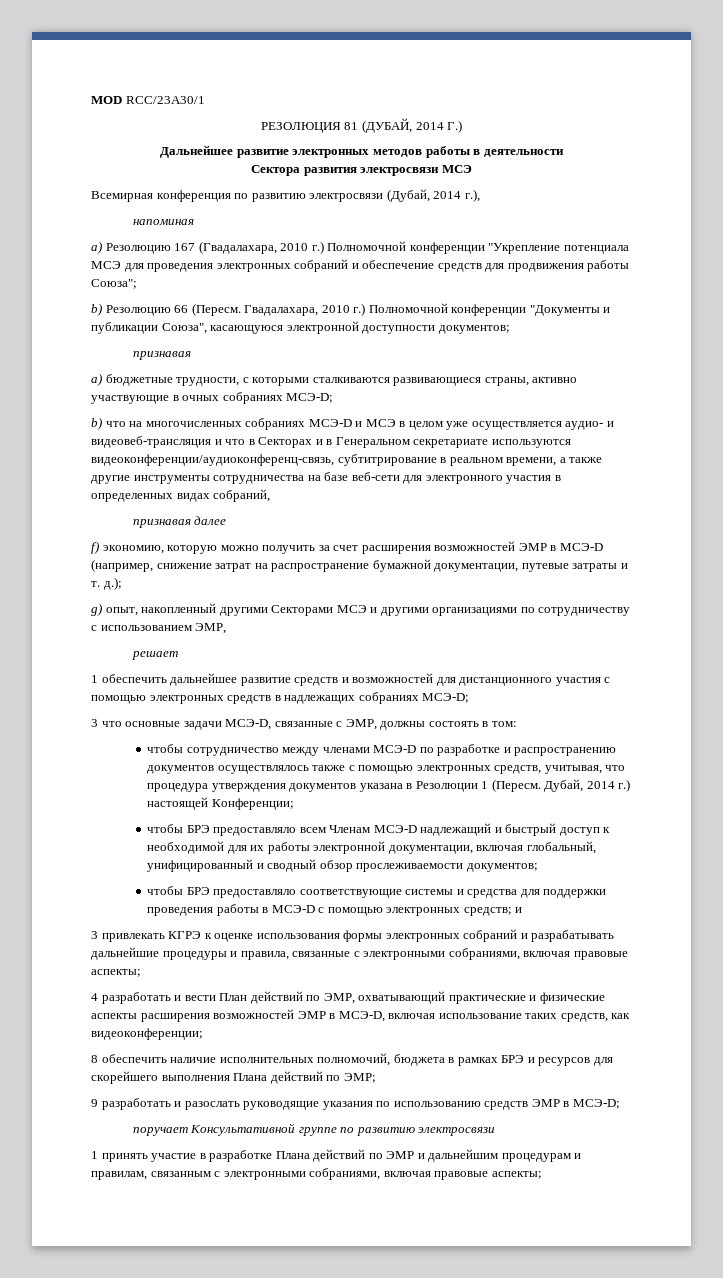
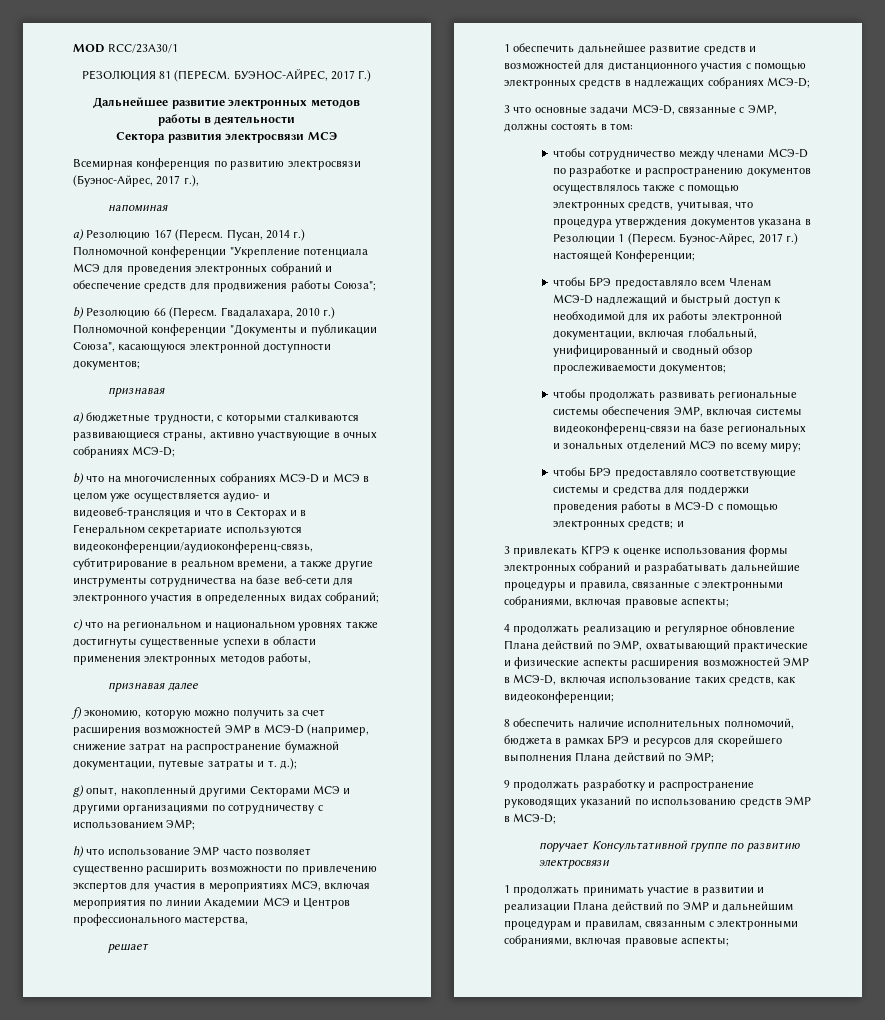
- РЕЗОЛЮЦИЯ 81 (ДУБАЙ, 2014 Г.)
+ РЕЗОЛЮЦИЯ 81 (ПЕРЕСМ. БУЭНОС-АЙРЕС, 2017 Г.)
- Всемирная конференция по развитию электросвязи (Дубай, 2014 г.),
+ Всемирная конференция по развитию электросвязи (Буэнос-Айрес, 2017 г.),
- a) Резолюцию 167 (Гвадалахара, 2010 г.) Полномочной конференции "Укрепление потенциала МСЭ для проведения электронных собраний и обеспечение средств для продвижения работы Союза";
+ a) Резолюцию 167 (Пересм. Пусан, 2014 г.) Полномочной конференции "Укрепление потенциала МСЭ для проведения электронных собраний и обеспечение средств для продвижения работы Союза";
- b) что на многочисленных собраниях МСЭ-D и МСЭ в целом уже осуществляется аудио- и видеовеб-трансляция и что в Секторах и в Генеральном секретариате используются видеоконференции/аудиоконференц-связь, субтитрирование в реальном времени, а также другие инструменты сотрудничества на базе веб-сети для электронного участия в определенных видах собраний,
+ b) что на многочисленных собраниях МСЭ-D и МСЭ в целом уже осуществляется аудио- и видеовеб-трансляция и что в Секторах и в Генеральном секретариате используются видеоконференции/аудиоконференц-связь, субтитрирование в реальном времени, а также другие инструменты сотрудничества на базе веб-сети для электронного участия в определенных видах собраний;
+ c) что на региональном и национальном уровнях также достигнуты существенные успехи в области применения электронных методов работы,
- g) опыт, накопленный другими Секторами МСЭ и другими организациями по сотрудничеству с использованием ЭМР,
+ g) опыт, накопленный другими Секторами МСЭ и другими организациями по сотрудничеству с использованием ЭМР;
+ h) что использование ЭМР часто позволяет существенно расширить возможности по привлечению экспертов для участия в мероприятиях МСЭ, включая мероприятия по линии Академии МСЭ и Центров профессионального мастерства,
- Дубай, 2014 г.) настоящей Конференции;
+ Буэнос-Айрес, 2017 г.) настоящей Конференции;
+ чтобы продолжать развивать региональные системы обеспечения ЭМР, включая системы видеоконференц-связи на базе региональных и зональных отделений МСЭ по всему миру;
- 4 разработать и вести План действий по ЭМР, охватывающий практические и физические аспекты расширения возможностей ЭМР в МСЭ-D, включая использование таких средств, как видеоконференции;
+ 4 продолжать реализацию и регулярное обновление Плана действий по ЭМР, охватывающий практические и физические аспекты расширения возможностей ЭМР в МСЭ-D, включая использование таких средств, как видеоконференции;
- 9 разработать и разослать руководящие указания по использованию средств ЭМР в МСЭ-D;
+ 9 продолжать разработку и распространение руководящих указаний по использованию средств ЭМР в МСЭ-D;
- 1 принять участие в разработке Плана действий по ЭМР и дальнейшим процедурам и правилам, связанным с электронными собраниями, включая правовые аспекты;
+ 1 продолжать принимать участие в развитии и реализации Плана действий по ЭМР и дальнейшим процедурам и правилам, связанным с электронными собраниями, включая правовые аспекты;

